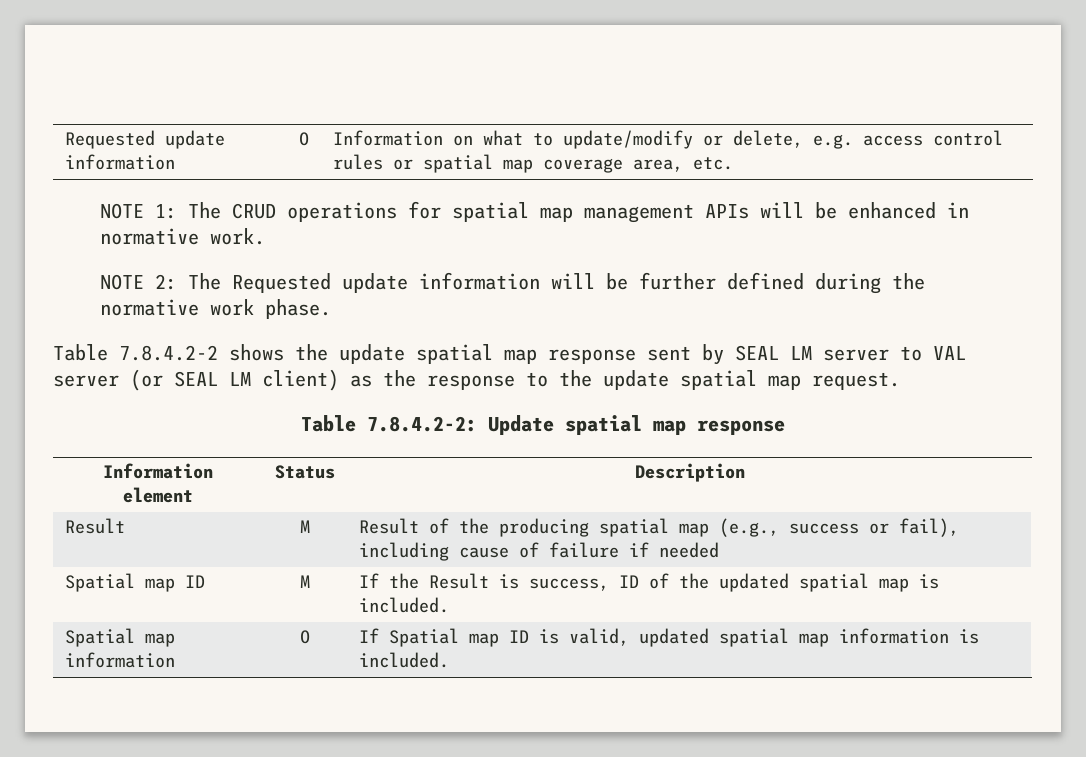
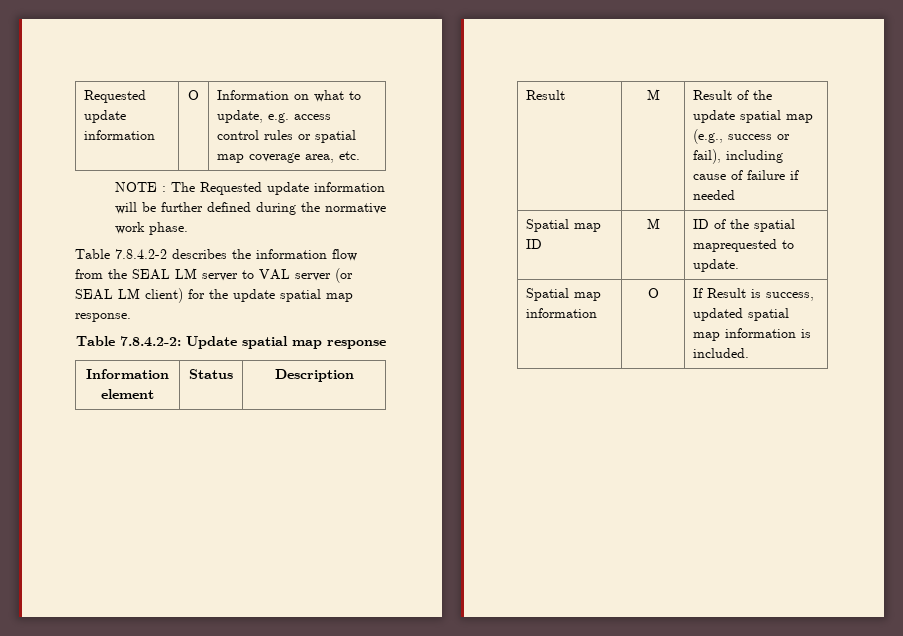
- Requested update information | O | Information on what to update/modify or delete, e.g. access control rules or spatial map coverage area, etc.
+ Requested update information | O | Information on what to update, e.g. access control rules or spatial map coverage area, etc.
- NOTE 1: The CRUD operations for spatial map management APIs will be enhanced in normative work.
- NOTE 2: The Requested update information will be further defined during the normative work phase.
+ NOTE : The Requested update information will be further defined during the normative work phase.
- Table 7.8.4.2-2 shows the update spatial map response sent by SEAL LM server to VAL server (or SEAL LM client) as the response to the update spatial map request.
+ Table 7.8.4.2-2 describes the information flow from the SEAL LM server to VAL server (or SEAL LM client) for the update spatial map response.
- Result | M | Result of the producing spatial map (e.g., success or fail), including cause of failure if needed
+ Result | M | Result of the update spatial map (e.g., success or fail), including cause of failure if needed
- Spatial map ID | M | If the Result is success, ID of the updated spatial map is included.
+ Spatial map ID | M | ID of the spatial maprequested to update.
- Spatial map information | O | If Spatial map ID is valid, updated spatial map information is included.
+ Spatial map information | O | If Result is success, updated spatial map information is included.

